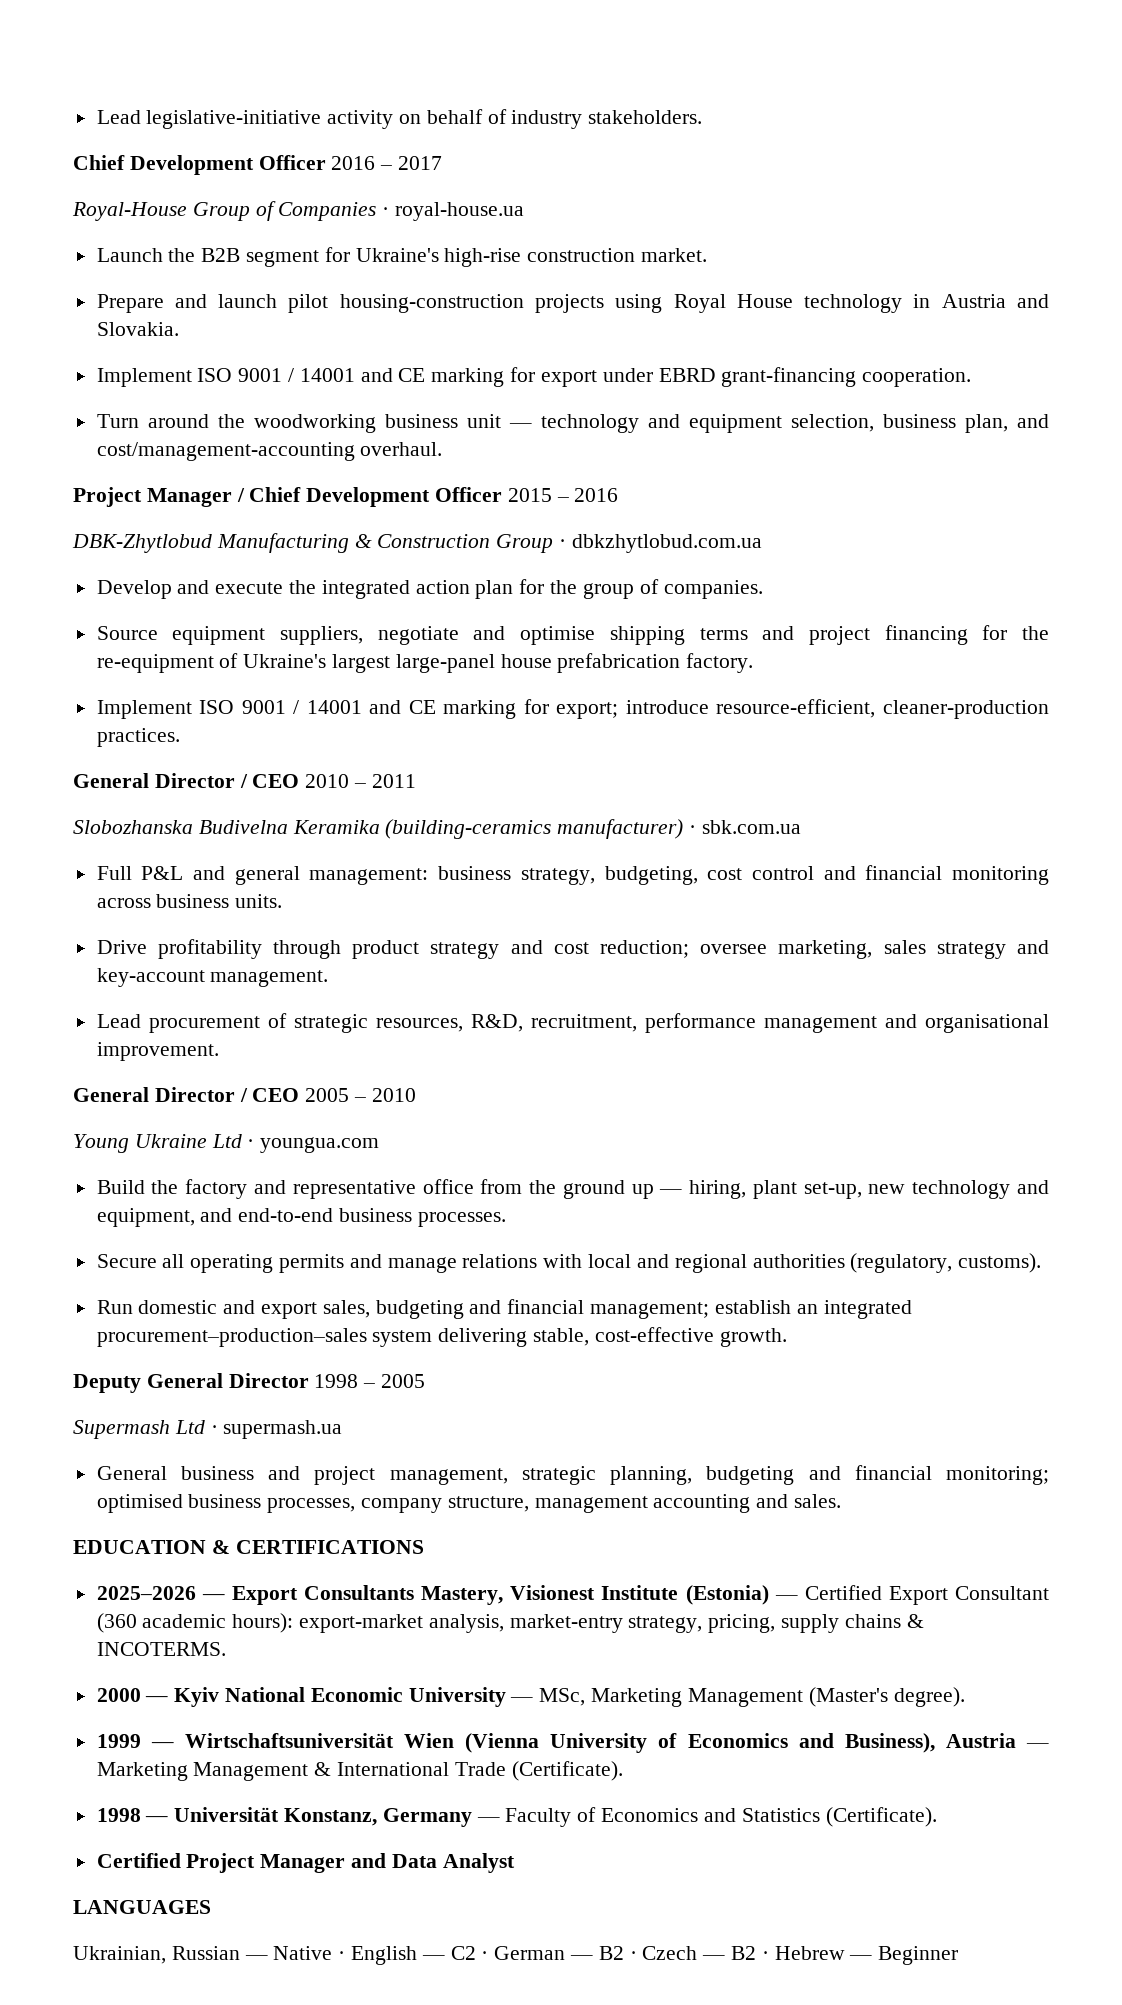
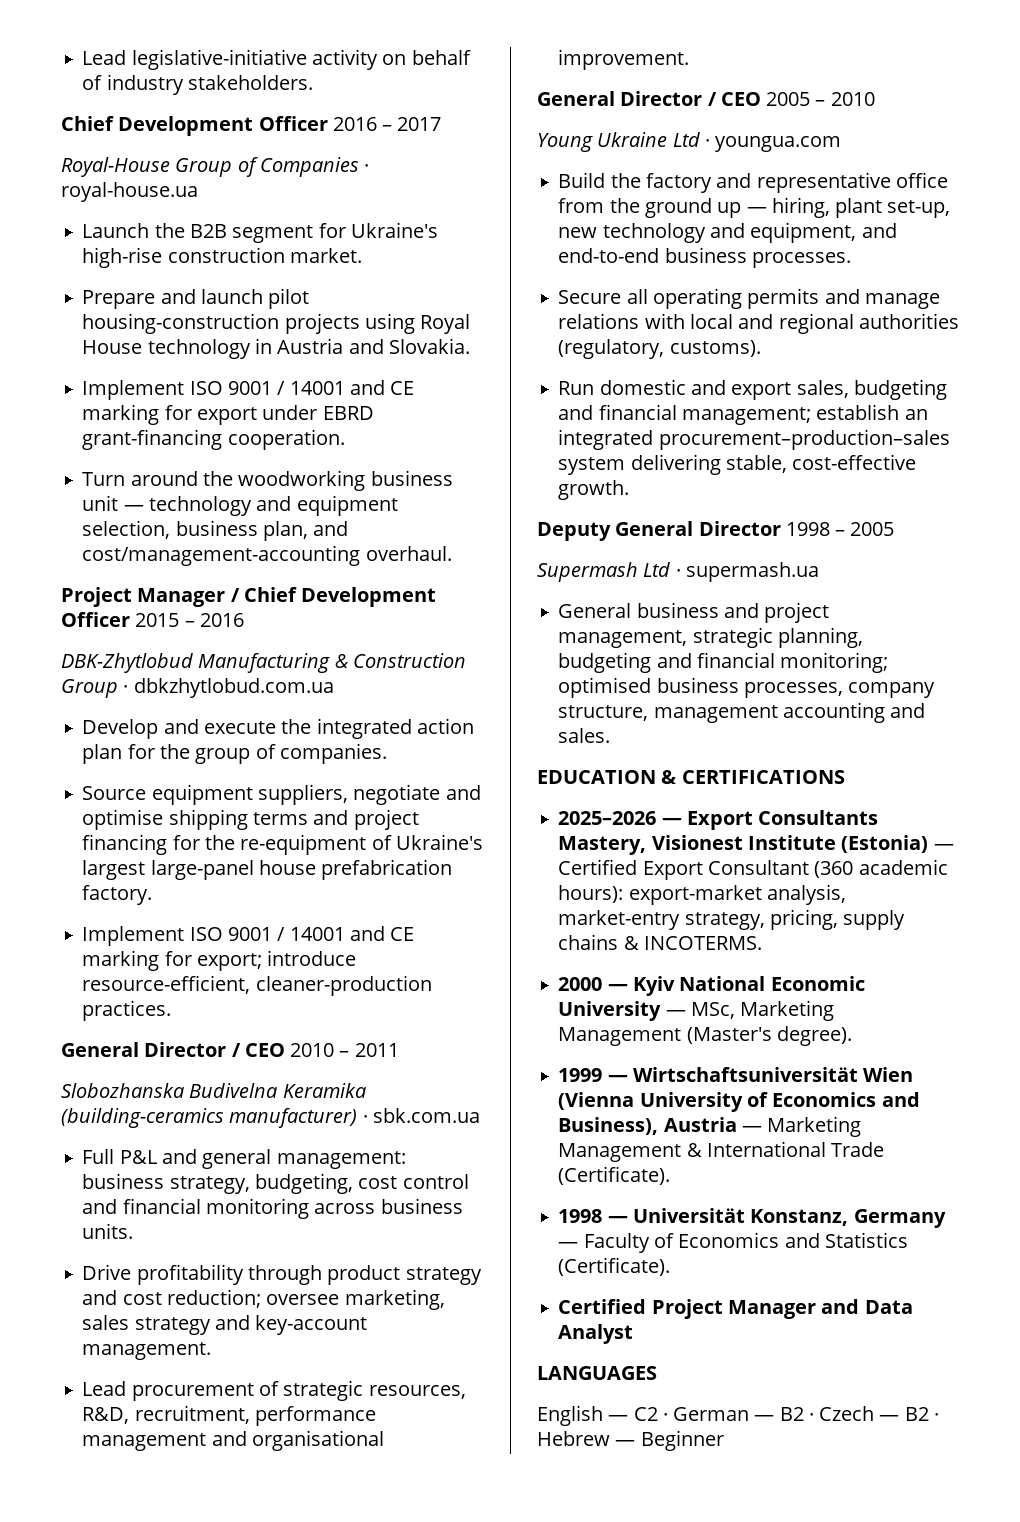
- Ukrainian, Russian — Native · English — C2 · German — B2 · Czech — B2 · Hebrew — Beginner
+ English — C2 · German — B2 · Czech — B2 · Hebrew — Beginner

